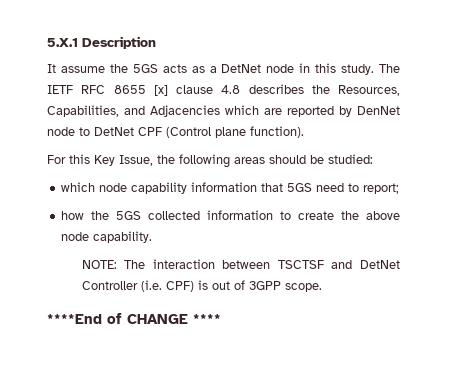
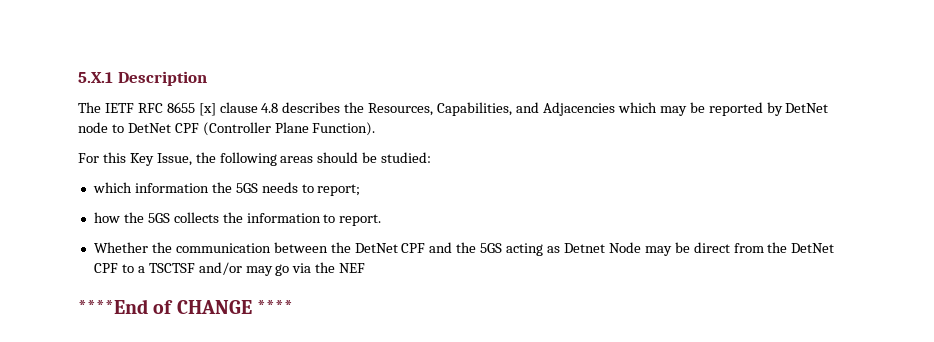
- It assume the 5GS acts as a DetNet node in this study. The IETF RFC 8655 [x] clause 4.8 describes the Resources, Capabilities, and Adjacencies which are reported by DenNet node to DetNet CPF (Control plane function).
+ The IETF RFC 8655 [x] clause 4.8 describes the Resources, Capabilities, and Adjacencies which may be reported by DetNet node to DetNet CPF (Controller Plane Function).
- which node capability information that 5GS need to report;
+ which information the 5GS needs to report;
- how the 5GS collected information to create the above node capability.
- NOTE: The interaction between TSCTSF and DetNet Controller (i.e. CPF) is out of 3GPP scope.
+ how the 5GS collects the information to report.
+ Whether the communication between the DetNet CPF and the 5GS acting as Detnet Node may be direct from the DetNet CPF to a TSCTSF and/or may go via the NEF

